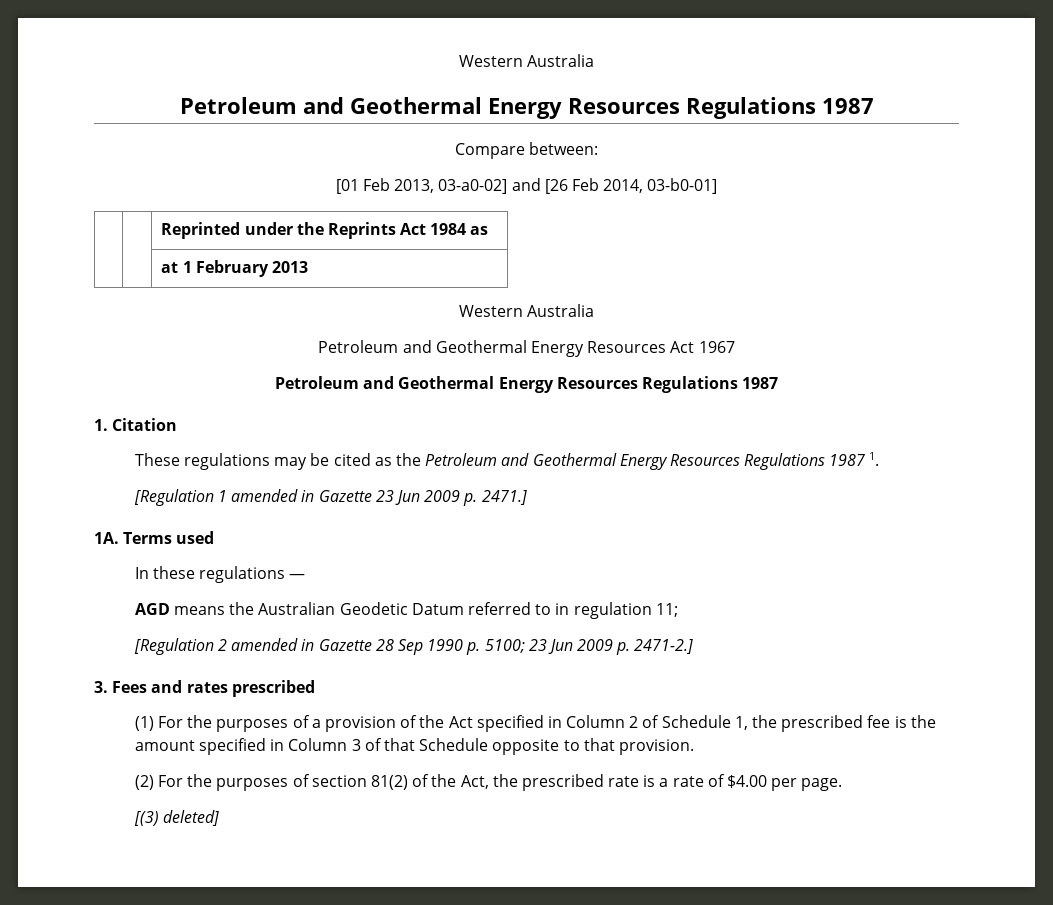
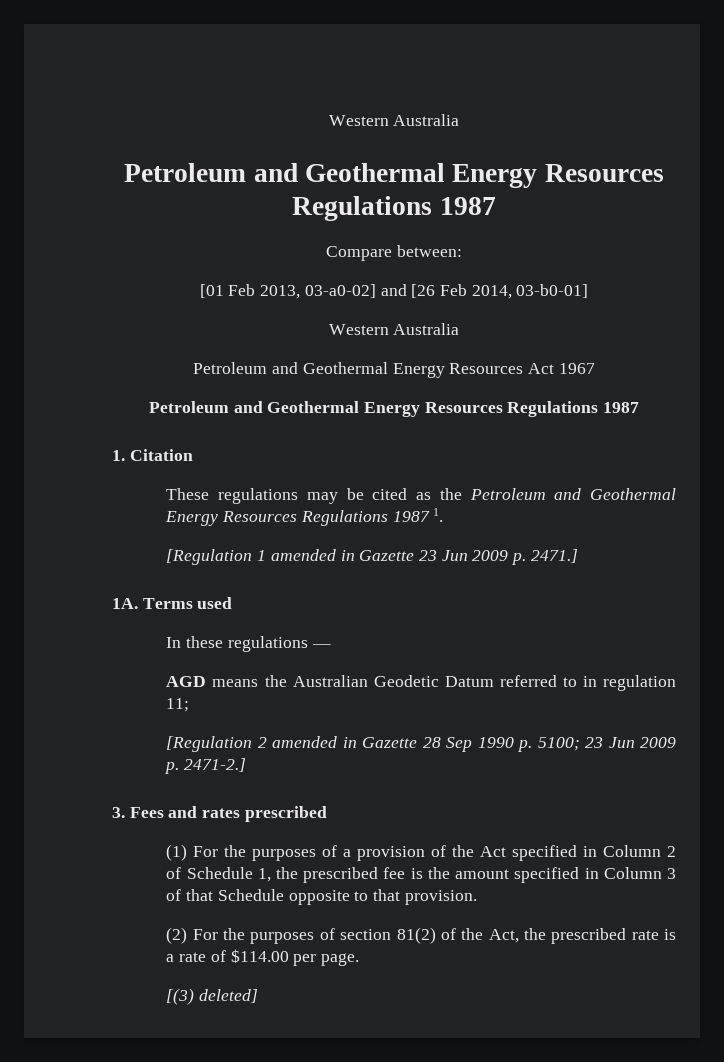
- | | Reprinted under the Reprints Act 1984 as
- | | at 1 February 2013
- (2) For the purposes of section 81(2) of the Act, the prescribed rate is a rate of $4.00 per page.
+ (2) For the purposes of section 81(2) of the Act, the prescribed rate is a rate of $114.00 per page.

